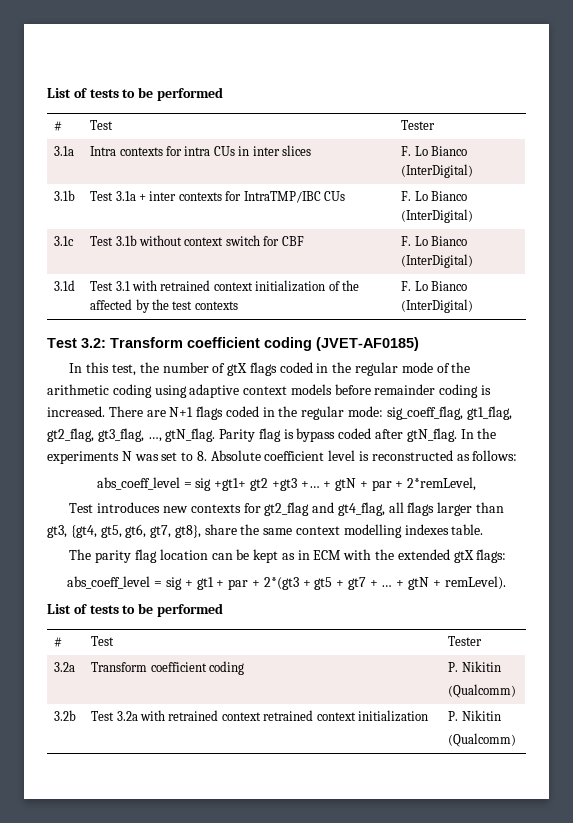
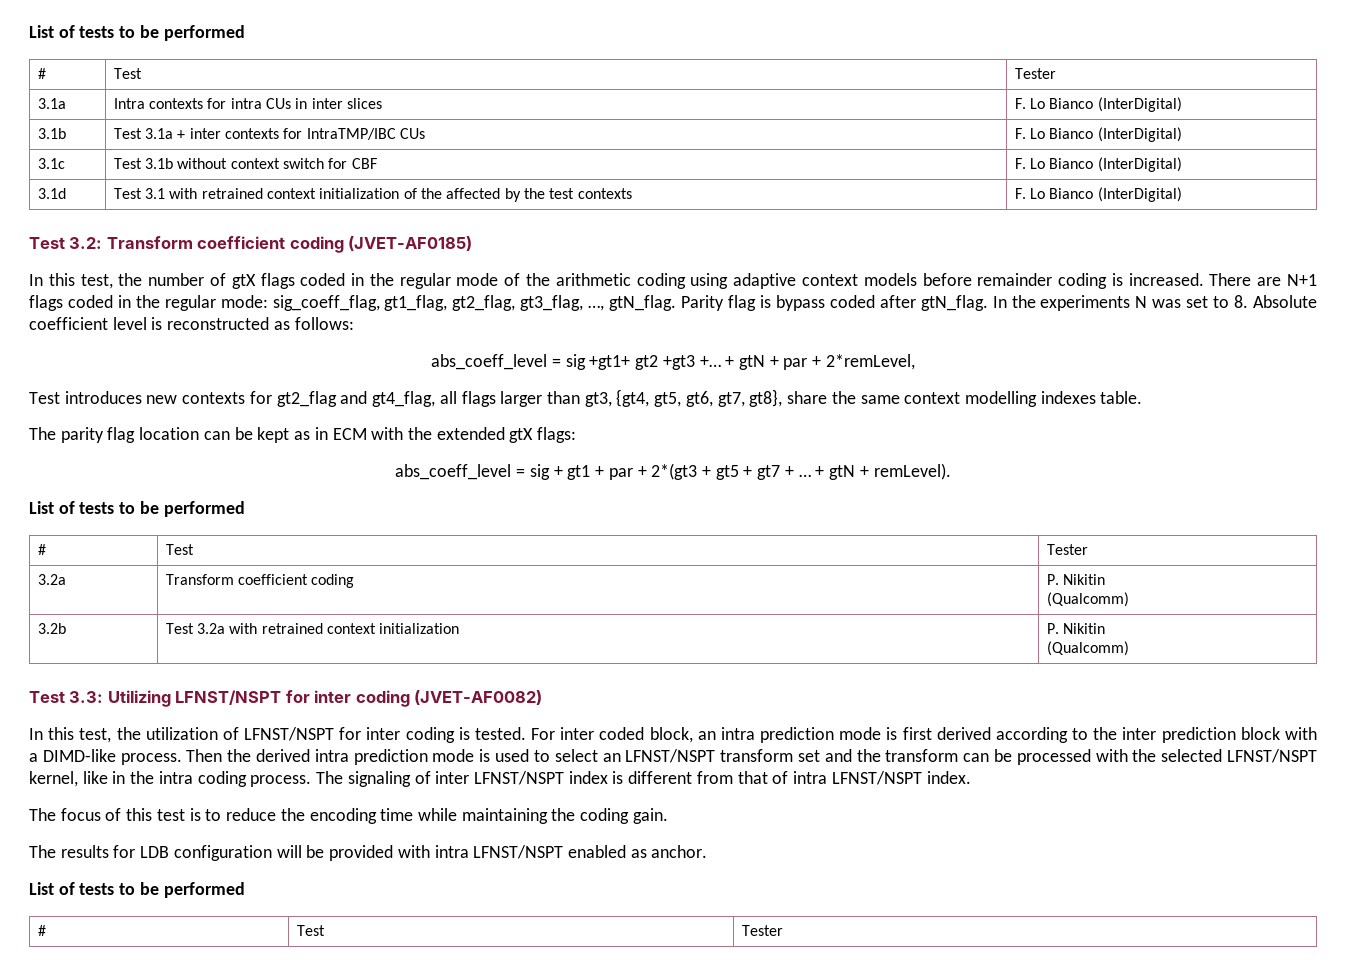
- 3.2b | Test 3.2a with retrained context retrained context initialization | P. Nikitin
+ 3.2b | Test 3.2a with retrained context initialization | P. Nikitin
+ Test 3.3: Utilizing LFNST/NSPT for inter coding (JVET-AF0082)
+ In this test, the utilization of LFNST/NSPT for inter coding is tested. For inter coded block, an intra prediction mode is first derived according to the inter prediction block with a DIMD-like process. Then the derived intra prediction mode is used to select an LFNST/NSPT transform set and the transform can be processed with the selected LFNST/NSPT kernel, like in the intra coding process. The signaling of inter LFNST/NSPT index is different from that of intra LFNST/NSPT index.
+ The focus of this test is to reduce the encoding time while maintaining the coding gain.
+ The results for LDB configuration will be provided with intra LFNST/NSPT enabled as anchor.
+ List of tests to be performed
+ # | Test | Tester

